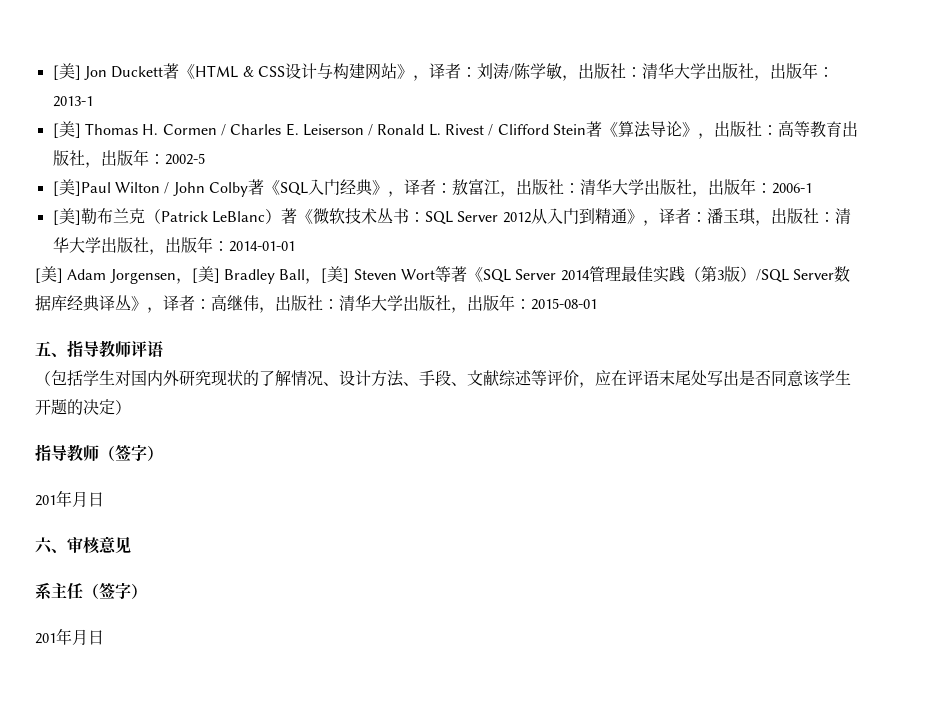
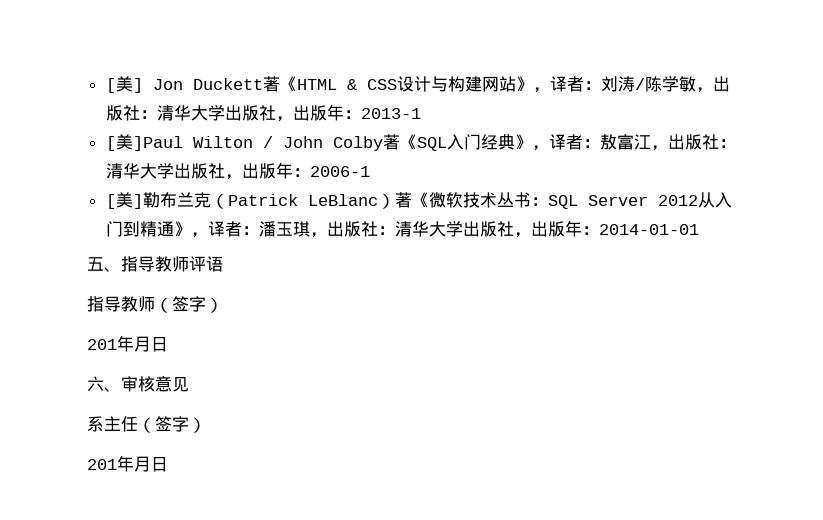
- [美] Thomas H. Cormen / Charles E. Leiserson / Ronald L. Rivest / Clifford Stein著《算法导论》，出版社：高等教育出版社，出版年：2002-5
- [美] Adam Jorgensen，[美] Bradley Ball，[美] Steven Wort等著《SQL Server 2014管理最佳实践（第3版）/SQL Server数据库经典译丛》，译者：高继伟，出版社：清华大学出版社，出版年：2015-08-01
  五、指导教师评语
- （包括学生对国内外研究现状的了解情况、设计方法、手段、文献综述等评价，应在评语末尾处写出是否同意该学生开题的决定）

